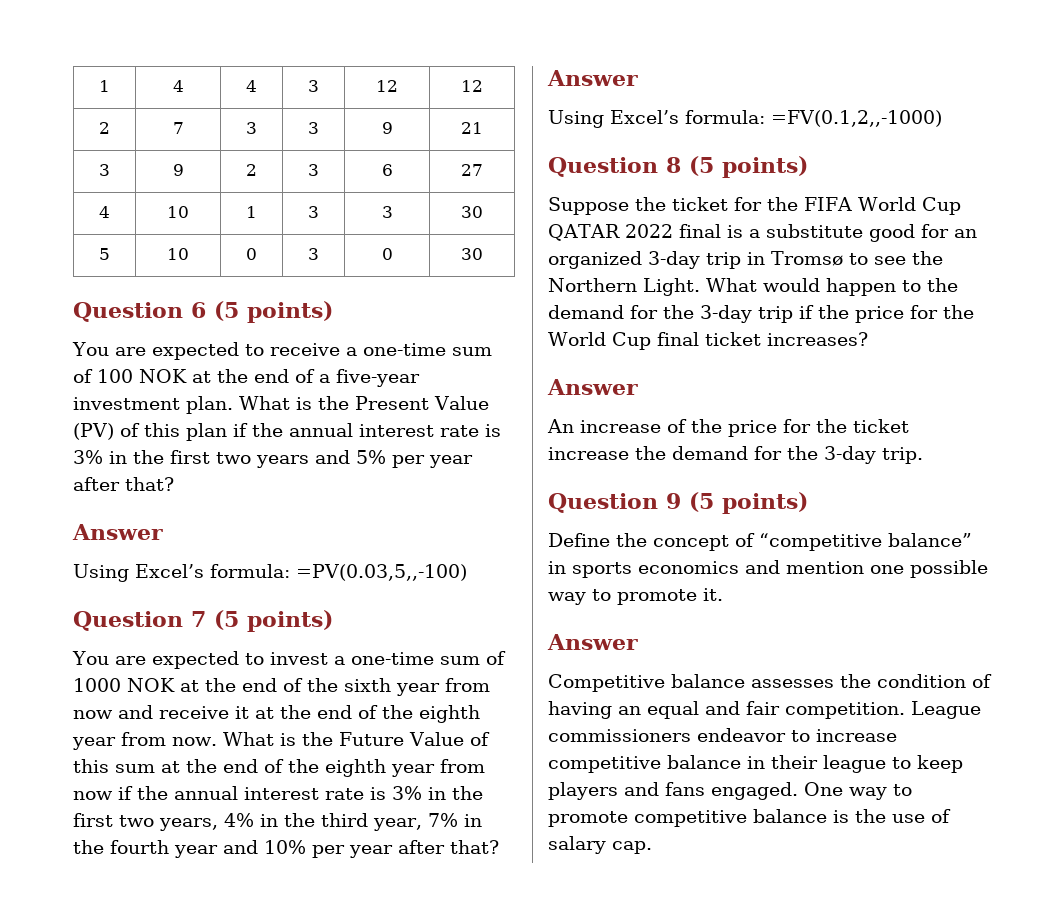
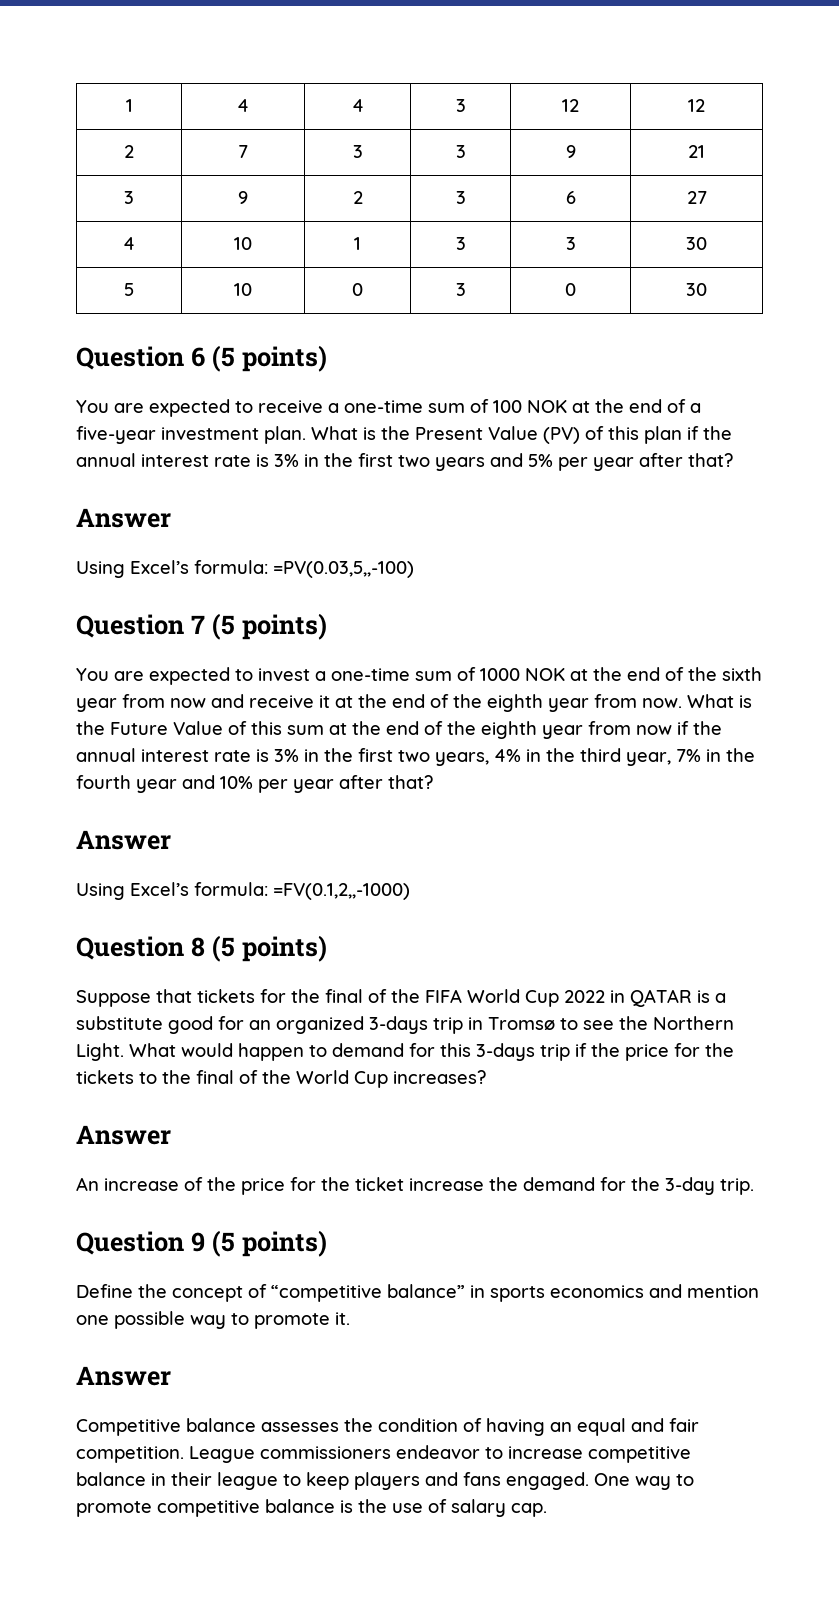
- Suppose the ticket for the FIFA World Cup QATAR 2022 final is a substitute good for an organized 3-day trip in Tromsø to see the Northern Light.
+ Suppose that tickets for the final of the FIFA World Cup 2022 in QATAR is a substitute good for an organized 3-days trip in Tromsø to see the Northern Light.
- What would happen to the demand for the 3-day trip if the price for the World Cup final ticket increases?
+ What would happen to demand for this 3-days trip if the price for the tickets to the final of the World Cup increases?

